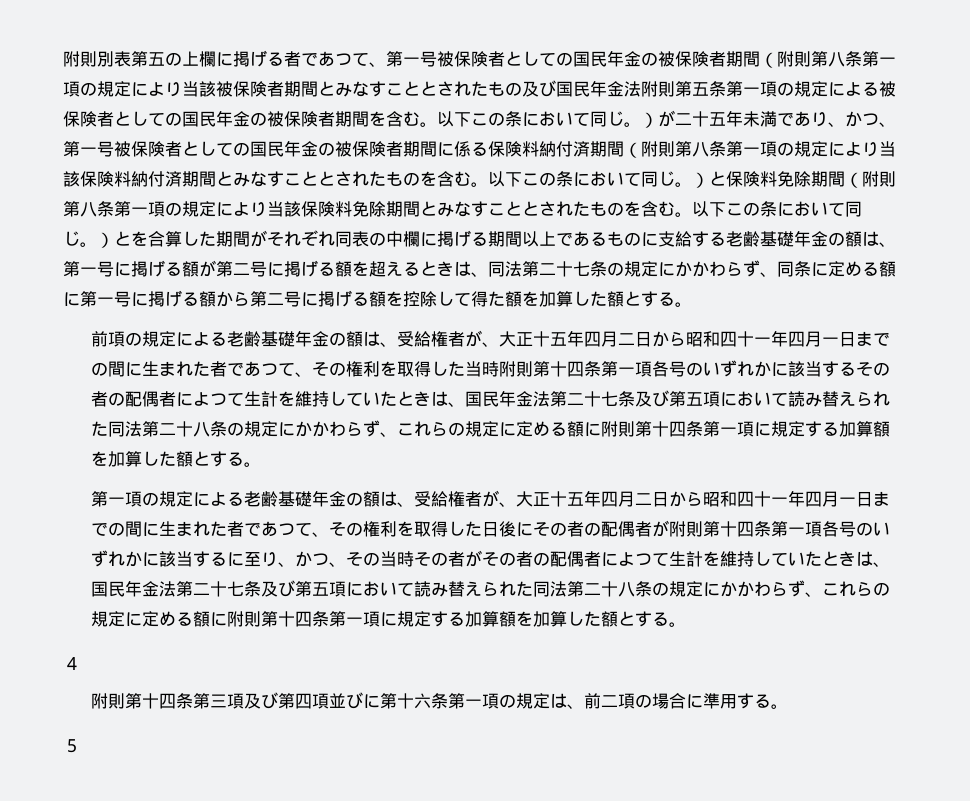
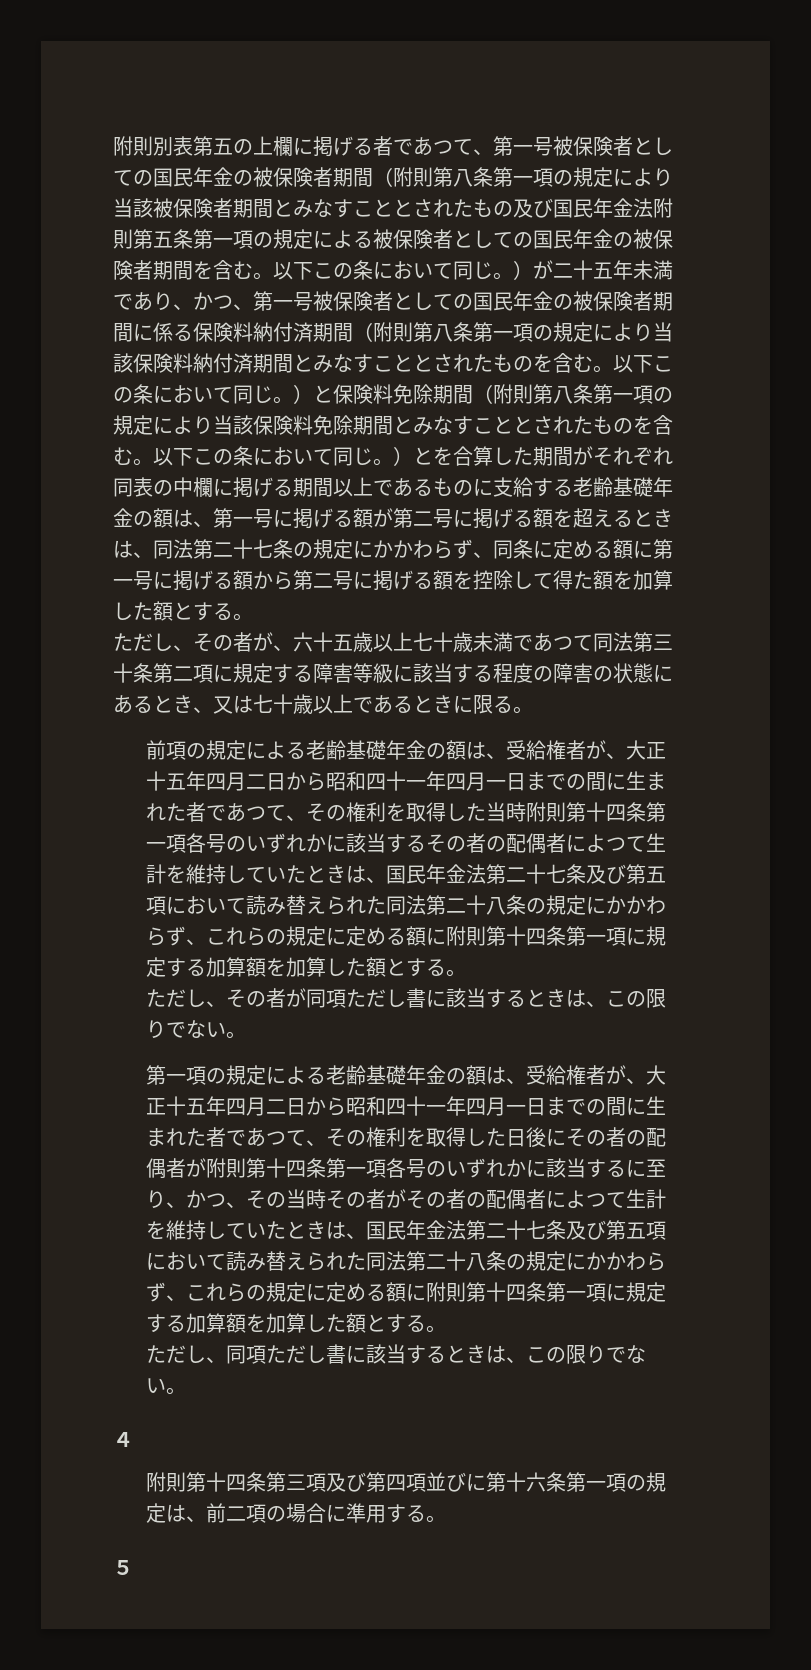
+ ただし、その者が、六十五歳以上七十歳未満であつて同法第三十条第二項に規定する障害等級に該当する程度の障害の状態にあるとき、又は七十歳以上であるときに限る。
+ ただし、その者が同項ただし書に該当するときは、この限りでない。
+ ただし、同項ただし書に該当するときは、この限りでない。

